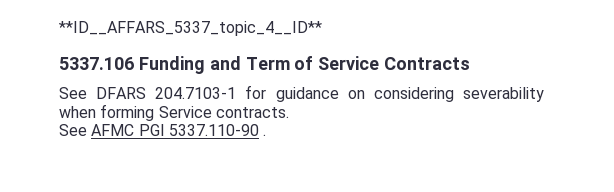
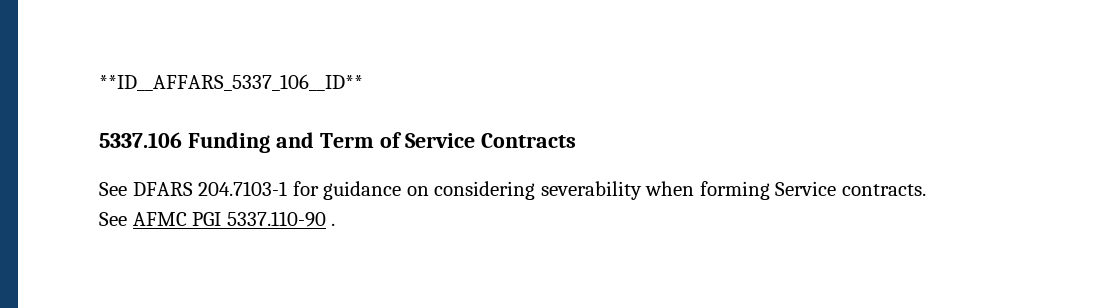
- **ID__AFFARS_5337_topic_4__ID**
+ **ID__AFFARS_5337_106__ID**

